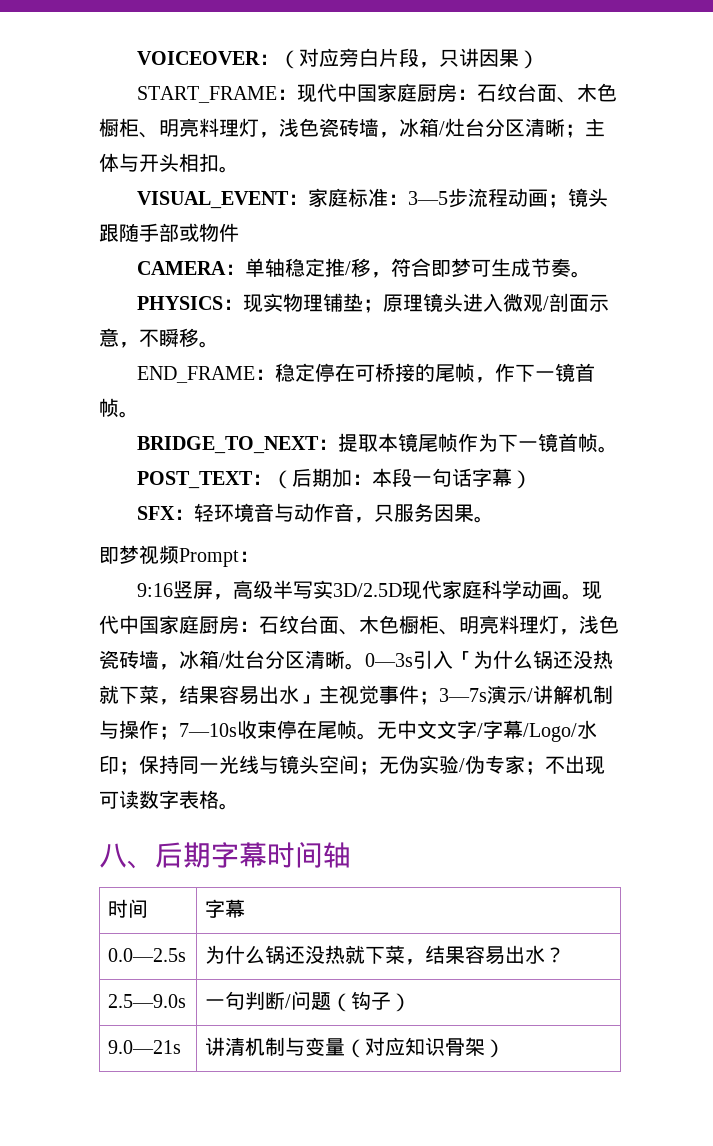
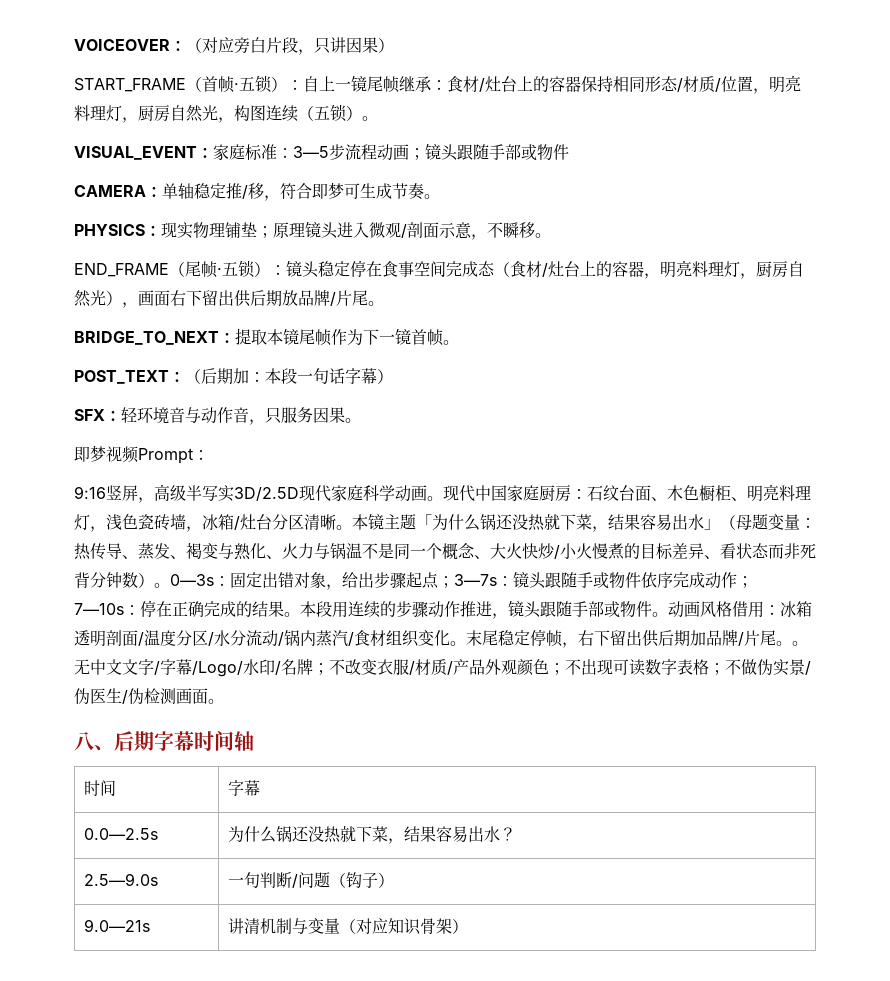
- START_FRAME：现代中国家庭厨房：石纹台面、木色橱柜、明亮料理灯，浅色瓷砖墙，冰箱/灶台分区清晰；主体与开头相扣。
+ START_FRAME（首帧·五锁）：自上一镜尾帧继承：食材/灶台上的容器保持相同形态/材质/位置，明亮料理灯，厨房自然光，构图连续（五锁）。
- END_FRAME：稳定停在可桥接的尾帧，作下一镜首帧。
+ END_FRAME（尾帧·五锁）：镜头稳定停在食事空间完成态（食材/灶台上的容器，明亮料理灯，厨房自然光），画面右下留出供后期放品牌/片尾。
- 0—3s引入「为什么锅还没热就下菜，结果容易出水」主视觉事件；3—7s演示/讲解机制与操作；7—10s收束停在尾帧。
+ 本镜主题「为什么锅还没热就下菜，结果容易出水」（母题变量：热传导、蒸发、褐变与熟化、火力与锅温不是同一个概念、大火快炒/小火慢煮的目标差异、看状态而非死背分钟数）。0—3s：固定出错对象，给出步骤起点；3—7s：镜头跟随手或物件依序完成动作；7—10s：停在正确完成的结果。本段用连续的步骤动作推进，镜头跟随手部或物件。动画风格借用：冰箱透明剖面/温度分区/水分流动/锅内蒸汽/食材组织变化。末尾稳定停帧，右下留出供后期加品牌/片尾。。
- 无中文文字/字幕/Logo/水印；保持同一光线与镜头空间；无伪实验/伪专家；不出现可读数字表格。
+ 无中文文字/字幕/Logo/水印/名牌；不改变衣服/材质/产品外观颜色；不出现可读数字表格；不做伪实景/伪医生/伪检测画面。

